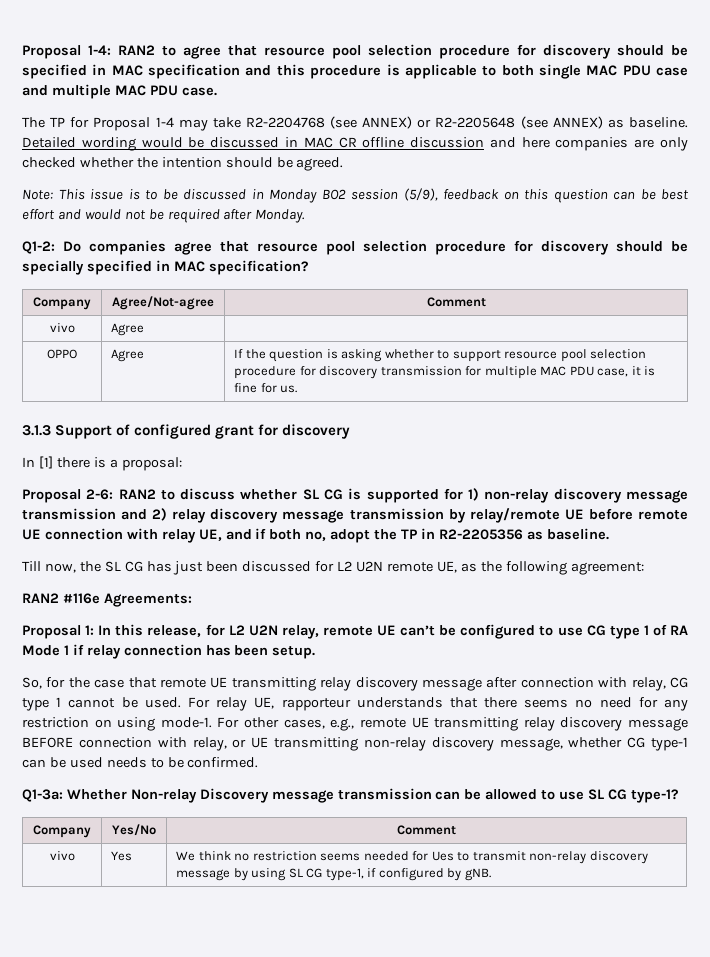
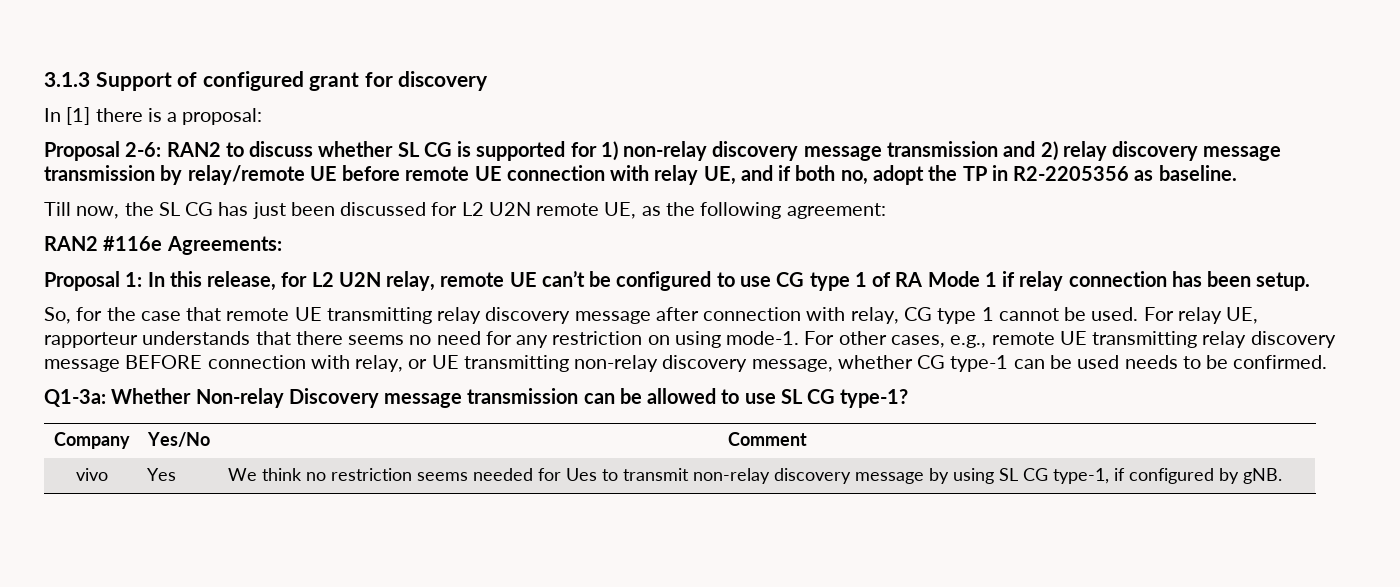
- Proposal 1-4: RAN2 to agree that resource pool selection procedure for discovery should be specified in MAC specification and this procedure is applicable to both single MAC PDU case and multiple MAC PDU case.
- The TP for Proposal 1-4 may take R2-2204768 (see ANNEX) or R2-2205648 (see ANNEX) as baseline. Detailed wording would be discussed in MAC CR offline discussion and here companies are only checked whether the intention should be agreed.
- Note: This issue is to be discussed in Monday BO2 session (5/9), feedback on this question can be best effort and would not be required after Monday.
- Q1-2: Do companies agree that resource pool selection procedure for discovery should be specially specified in MAC specification?
- Company | Agree/Not-agree | Comment
- vivo | Agree |
- OPPO | Agree | If the question is asking whether to support resource pool selection procedure for discovery transmission for multiple MAC PDU case, it is fine for us.

